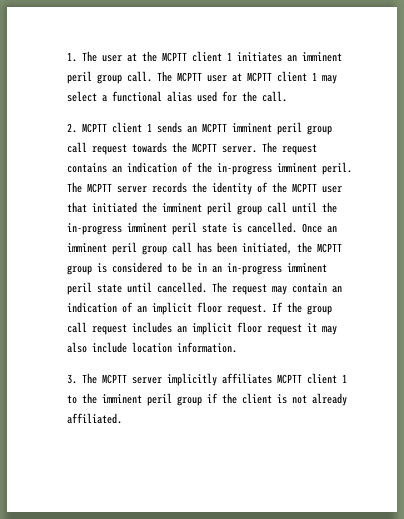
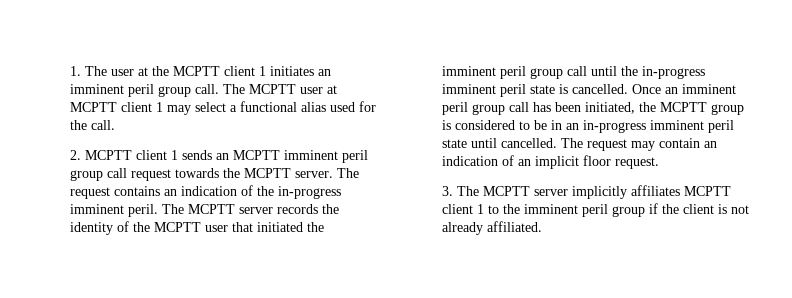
- If the group call request includes an implicit floor request it may also include location information.

